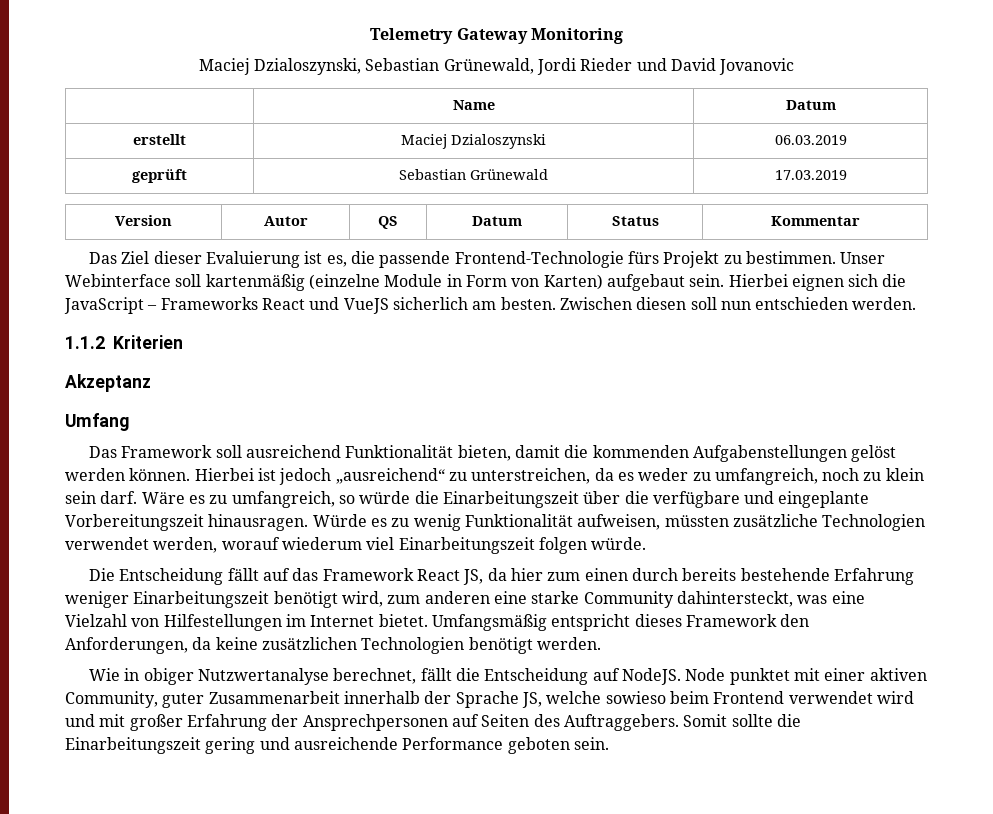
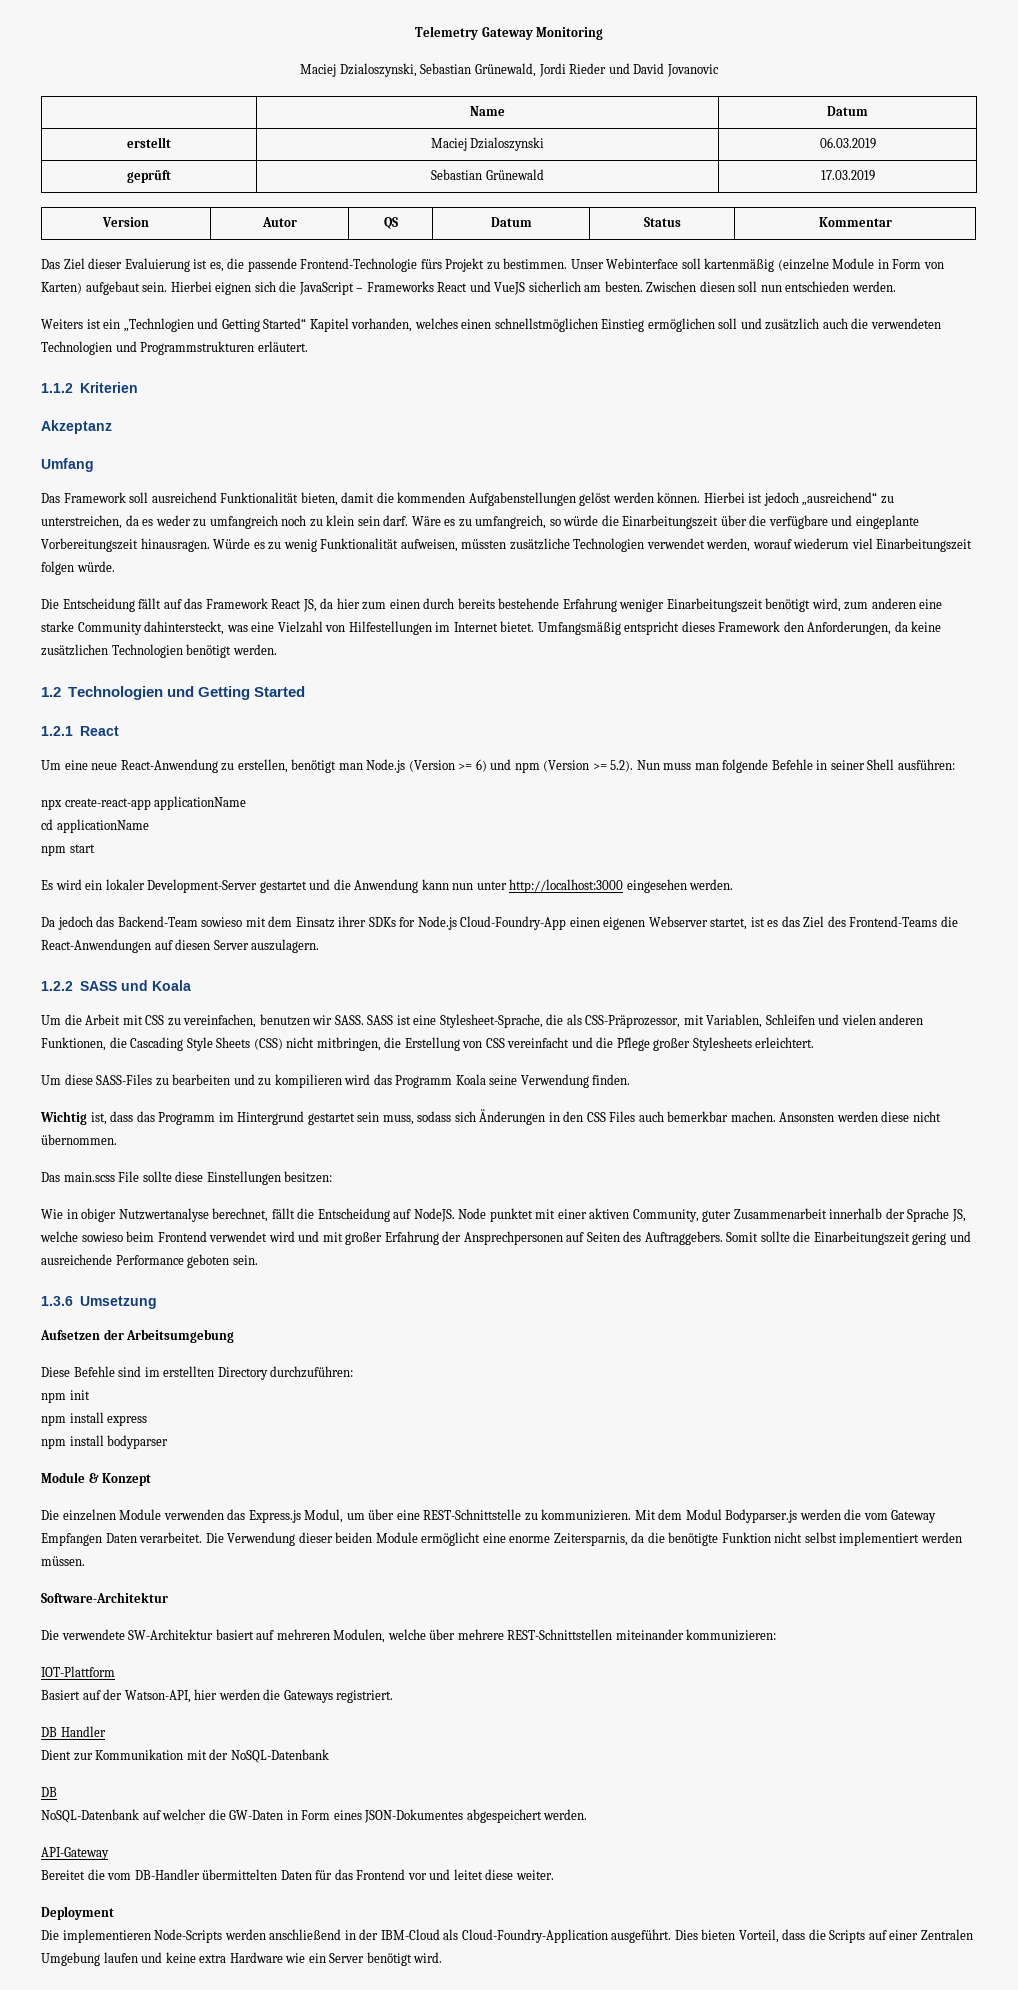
+ Weiters ist ein „Technlogien und Getting Started“ Kapitel vorhanden, welches einen schnellstmöglichen Einstieg ermöglichen soll und zusätzlich auch die verwendeten Technologien und Programmstrukturen erläutert.
- Hierbei ist jedoch „ausreichend“ zu unterstreichen, da es weder zu umfangreich, noch zu klein sein darf.
+ Hierbei ist jedoch „ausreichend“ zu unterstreichen, da es weder zu umfangreich noch zu klein sein darf.
+ 1.2 Technologien und Getting Started
+ 1.2.1 React
+ Um eine neue React-Anwendung zu erstellen, benötigt man Node.js (Version >= 6) und npm (Version >= 5.2). Nun muss man folgende Befehle in seiner Shell ausführen:
+ npx create-react-app applicationName
+ cd applicationName
+ npm start
+ Es wird ein lokaler Development-Server gestartet und die Anwendung kann nun unter http://localhost:3000 eingesehen werden.
+ Da jedoch das Backend-Team sowieso mit dem Einsatz ihrer SDKs for Node.js Cloud-Foundry-App einen eigenen Webserver startet, ist es das Ziel des Frontend-Teams die React-Anwendungen auf diesen Server auszulagern.
+ 1.2.2 SASS und Koala
+ Um die Arbeit mit CSS zu vereinfachen, benutzen wir SASS. SASS ist eine Stylesheet-Sprache, die als CSS-Präprozessor, mit Variablen, Schleifen und vielen anderen Funktionen, die Cascading Style Sheets (CSS) nicht mitbringen, die Erstellung von CSS vereinfacht und die Pflege großer Stylesheets erleichtert.
+ Um diese SASS-Files zu bearbeiten und zu kompilieren wird das Programm Koala seine Verwendung finden.
+ Wichtig ist, dass das Programm im Hintergrund gestartet sein muss, sodass sich Änderungen in den CSS Files auch bemerkbar machen. Ansonsten werden diese nicht übernommen.
+ Das main.scss File sollte diese Einstellungen besitzen:
+ 1.3.6 Umsetzung
+ Aufsetzen der Arbeitsumgebung
+ Diese Befehle sind im erstellten Directory durchzuführen:
+ npm init
+ npm install express
+ npm install bodyparser
+ Module & Konzept
+ Die einzelnen Module verwenden das Express.js Modul, um über eine REST-Schnittstelle zu kommunizieren. Mit dem Modul Bodyparser.js werden die vom Gateway Empfangen Daten verarbeitet. Die Verwendung dieser beiden Module ermöglicht eine enorme Zeitersparnis, da die benötigte Funktion nicht selbst implementiert werden müssen.
+ Software-Architektur
+ Die verwendete SW-Architektur basiert auf mehreren Modulen, welche über mehrere REST-Schnittstellen miteinander kommunizieren:
+ IOT-Plattform
+ Basiert auf der Watson-API, hier werden die Gateways registriert.
+ DB Handler
+ Dient zur Kommunikation mit der NoSQL-Datenbank
+ DB
+ NoSQL-Datenbank auf welcher die GW-Daten in Form eines JSON-Dokumentes abgespeichert werden.
+ API-Gateway
+ Bereitet die vom DB-Handler übermittelten Daten für das Frontend vor und leitet diese weiter.
+ Deployment
+ Die implementieren Node-Scripts werden anschließend in der IBM-Cloud als Cloud-Foundry-Application ausgeführt. Dies bieten Vorteil, dass die Scripts auf einer Zentralen Umgebung laufen und keine extra Hardware wie ein Server benötigt wird.

